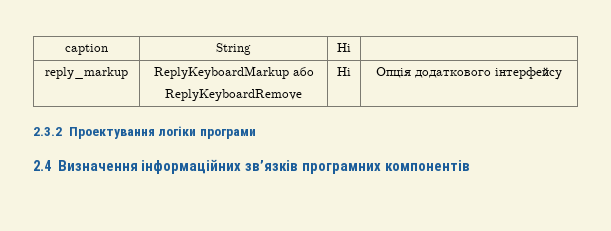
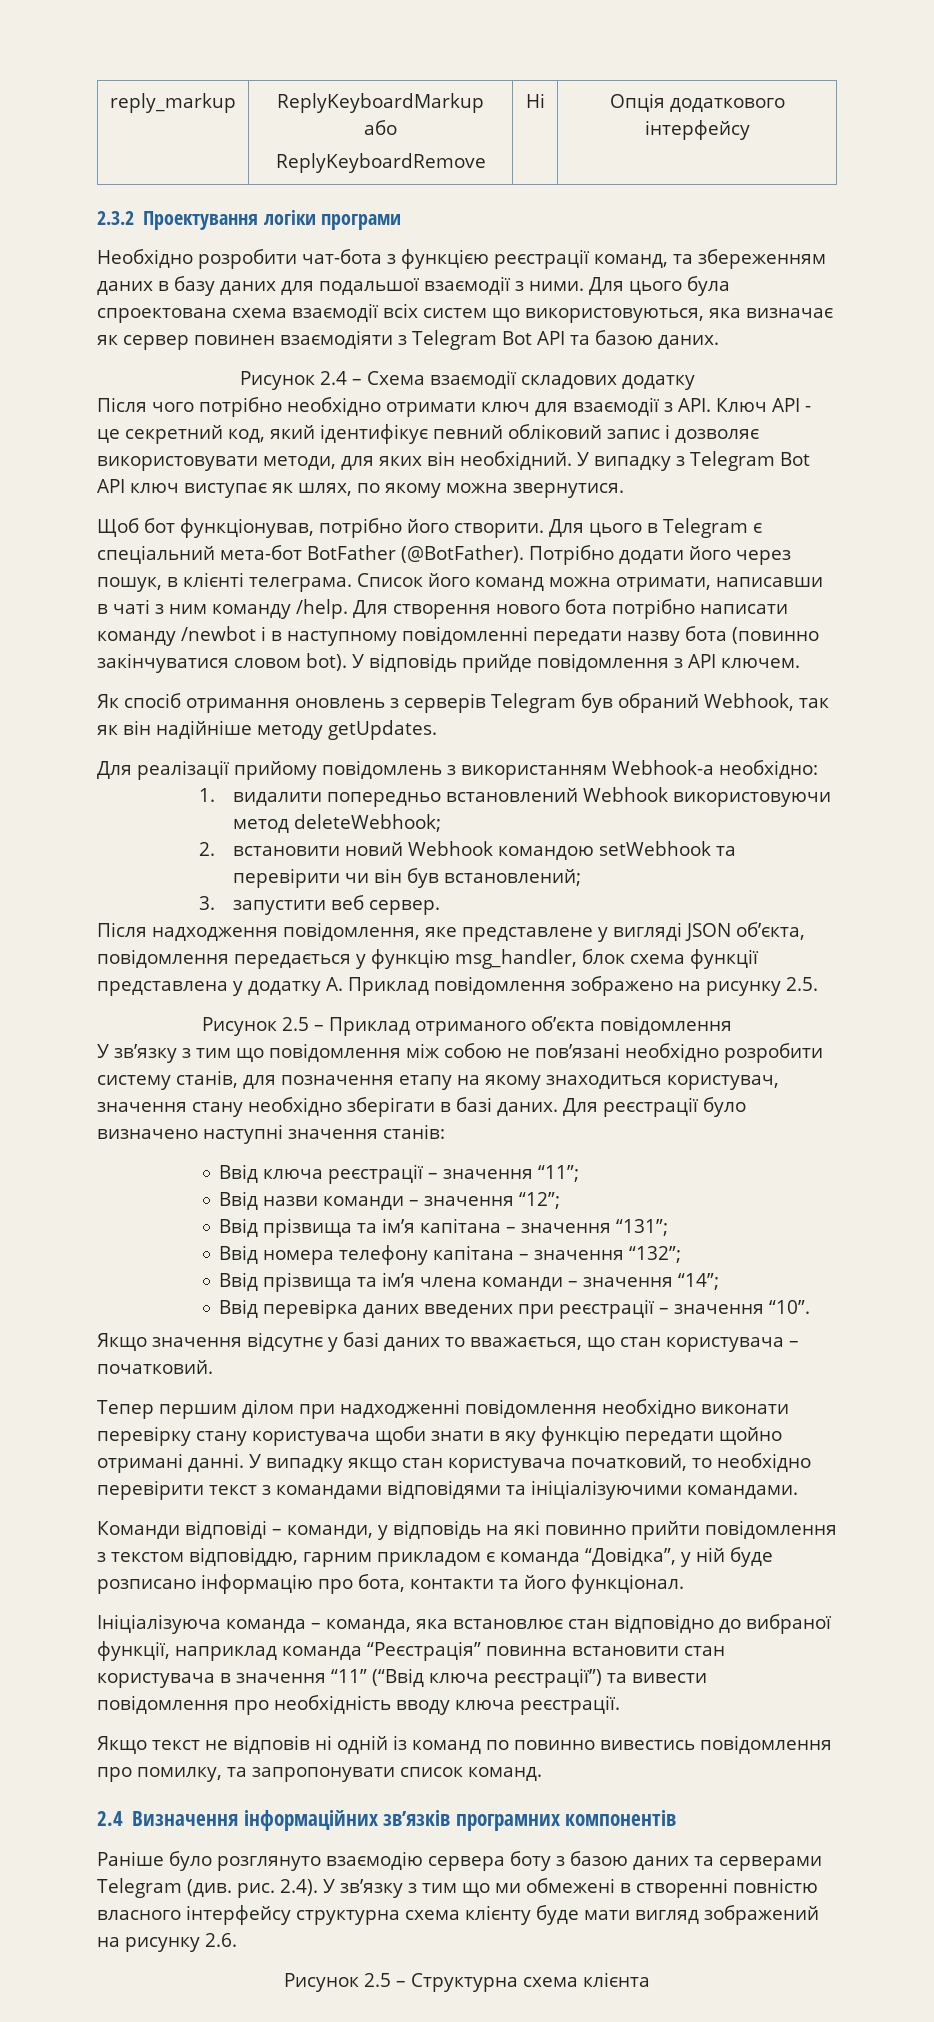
- caption | String | Ні |
+ Необхідно розробити чат-бота з функцією реєстрації команд, та збереженням даних в базу даних для подальшої взаємодії з ними. Для цього була спроектована схема взаємодії всіх систем що використовуються, яка визначає як сервер повинен взаємодіяти з Telegram Bot API та базою даних.
+ Рисунок 2.4 – Схема взаємодії складових додатку
+ Після чого потрібно необхідно отримати ключ для взаємодії з API. Ключ API - це секретний код, який ідентифікує певний обліковий запис і дозволяє використовувати методи, для яких він необхідний. У випадку з Telegram Bot API ключ виступає як шлях, по якому можна звернутися.
+ Щоб бот функціонував, потрібно його створити. Для цього в Telegram є спеціальний мета-бот BotFather (@BotFather). Потрібно додати його через пошук, в клієнті телеграма. Список його команд можна отримати, написавши в чаті з ним команду /help. Для створення нового бота потрібно написати команду /newbot і в наступному повідомленні передати назву бота (повинно закінчуватися словом bot). У відповідь прийде повідомлення з API ключем.
+ Як спосіб отримання оновлень з серверів Telegram був обраний Webhook, так як він надійніше методу getUpdates.
+ Для реалізації прийому повідомлень з використанням Webhook-a необхідно:
+ 1. видалити попередньо встановлений Webhook використовуючи метод deleteWebhook;
+ 2. встановити новий Webhook командою setWebhook та перевірити чи він був встановлений;
+ 3. запустити веб сервер.
+ Після надходження повідомлення, яке представлене у вигляді JSON об’єкта, повідомлення передається у функцію msg_handler, блок схема функції представлена у додатку А. Приклад повідомлення зображено на рисунку 2.5.
+ Рисунок 2.5 – Приклад отриманого об’єкта повідомлення
+ У зв’язку з тим що повідомлення між собою не пов’язані необхідно розробити систему станів, для позначення етапу на якому знаходиться користувач, значення стану необхідно зберігати в базі даних. Для реєстрації було визначено наступні значення станів:
+ Ввід ключа реєстрації – значення “11”;
+ Ввід назви команди – значення “12”;
+ Ввід прізвища та ім’я капітана – значення “131”;
+ Ввід номера телефону капітана – значення “132”;
+ Ввід прізвища та ім’я члена команди – значення “14”;
+ Ввід перевірка даних введених при реєстрації – значення “10”.
+ Якщо значення відсутнє у базі даних то вважається, що стан користувача – початковий.
+ Тепер першим ділом при надходженні повідомлення необхідно виконати перевірку стану користувача щоби знати в яку функцію передати щойно отримані данні. У випадку якщо стан користувача початковий, то необхідно перевірити текст з командами відповідями та ініціалізуючими командами.
+ Команди відповіді – команди, у відповідь на які повинно прийти повідомлення з текстом відповіддю, гарним прикладом є команда “Довідка”, у ній буде розписано інформацію про бота, контакти та його функціонал.
+ Ініціалізуюча команда – команда, яка встановлює стан відповідно до вибраної функції, наприклад команда “Реєстрація” повинна встановити стан користувача в значення “11” (“Ввід ключа реєстрації”) та вивести повідомлення про необхідність вводу ключа реєстрації.
+ Якщо текст не відповів ні одній із команд по повинно вивестись повідомлення про помилку, та запропонувати список команд.
+ Раніше було розглянуто взаємодію сервера боту з базою даних та серверами Telegram (див. рис. 2.4). У зв’язку з тим що ми обмежені в створенні повністю власного інтерфейсу структурна схема клієнту буде мати вигляд зображений на рисунку 2.6.
+ Рисунок 2.5 – Структурна схема клієнта

